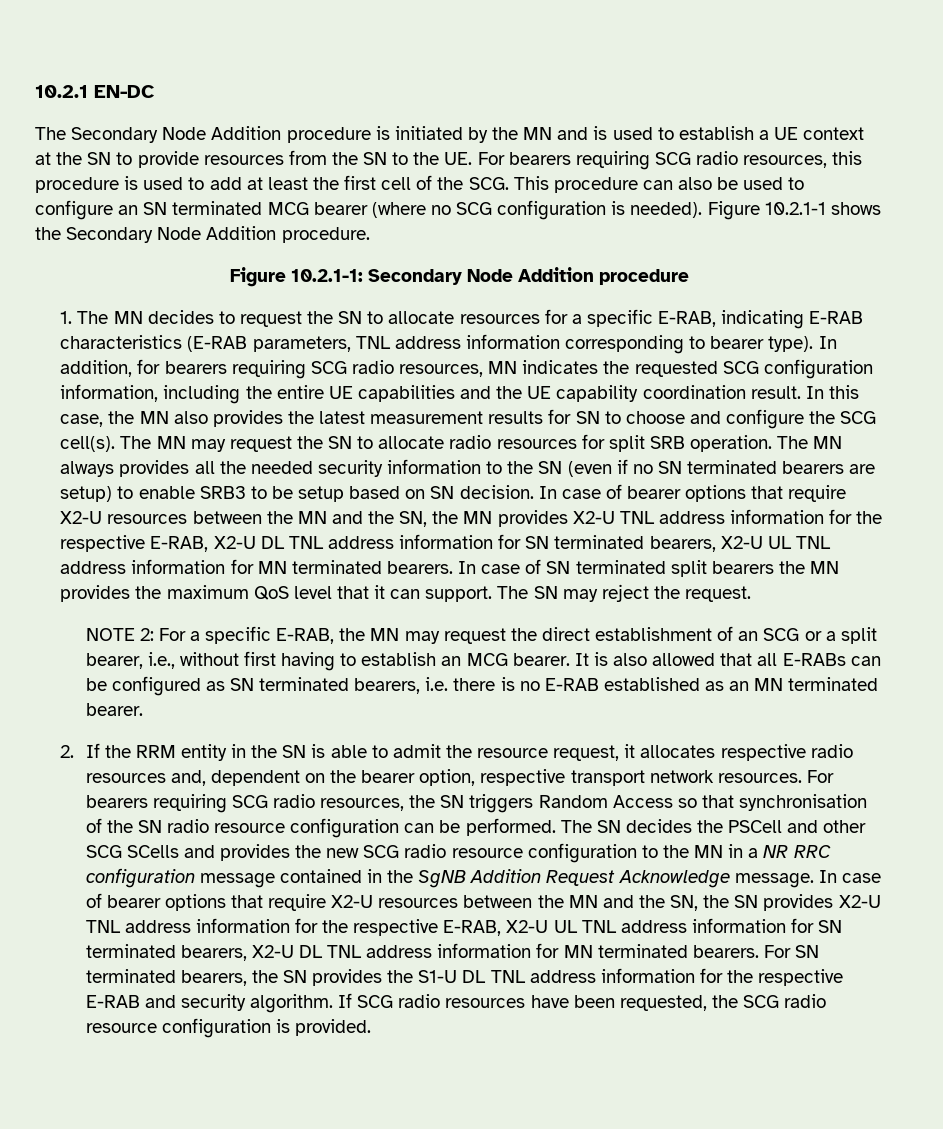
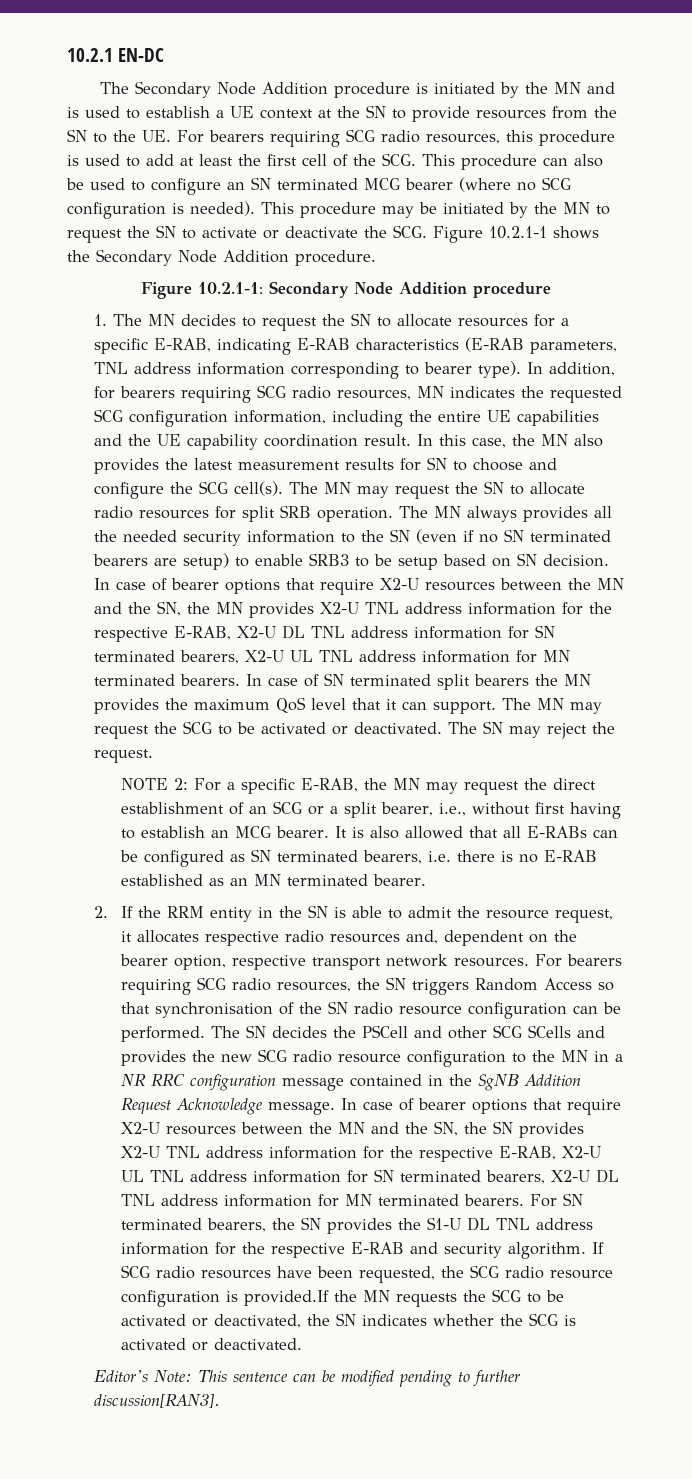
- Figure 10.2.1-1 shows the Secondary Node Addition procedure.
+ This procedure may be initiated by the MN to request the SN to activate or deactivate the SCG. Figure 10.2.1-1 shows the Secondary Node Addition procedure.
- The SN may reject the request.
+ The MN may request the SCG to be activated or deactivated. The SN may reject the request.
- If SCG radio resources have been requested, the SCG radio resource configuration is provided.
+ If SCG radio resources have been requested, the SCG radio resource configuration is provided.If the MN requests the SCG to be activated or deactivated, the SN indicates whether the SCG is activated or deactivated.
+ Editor’s Note: This sentence can be modified pending to further discussion[RAN3].

